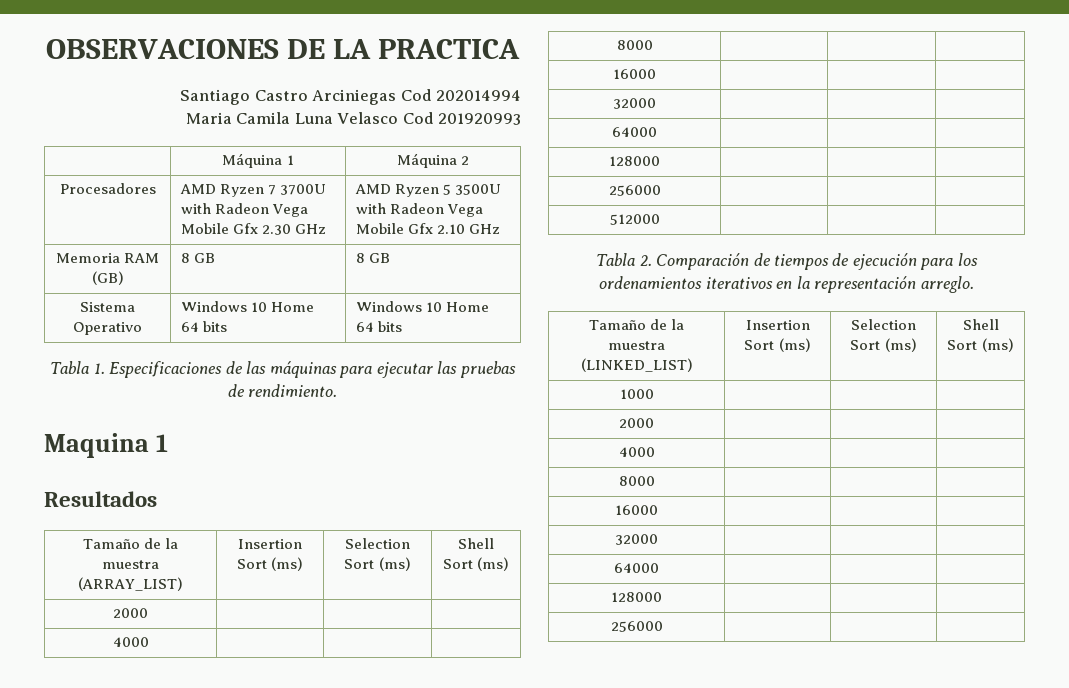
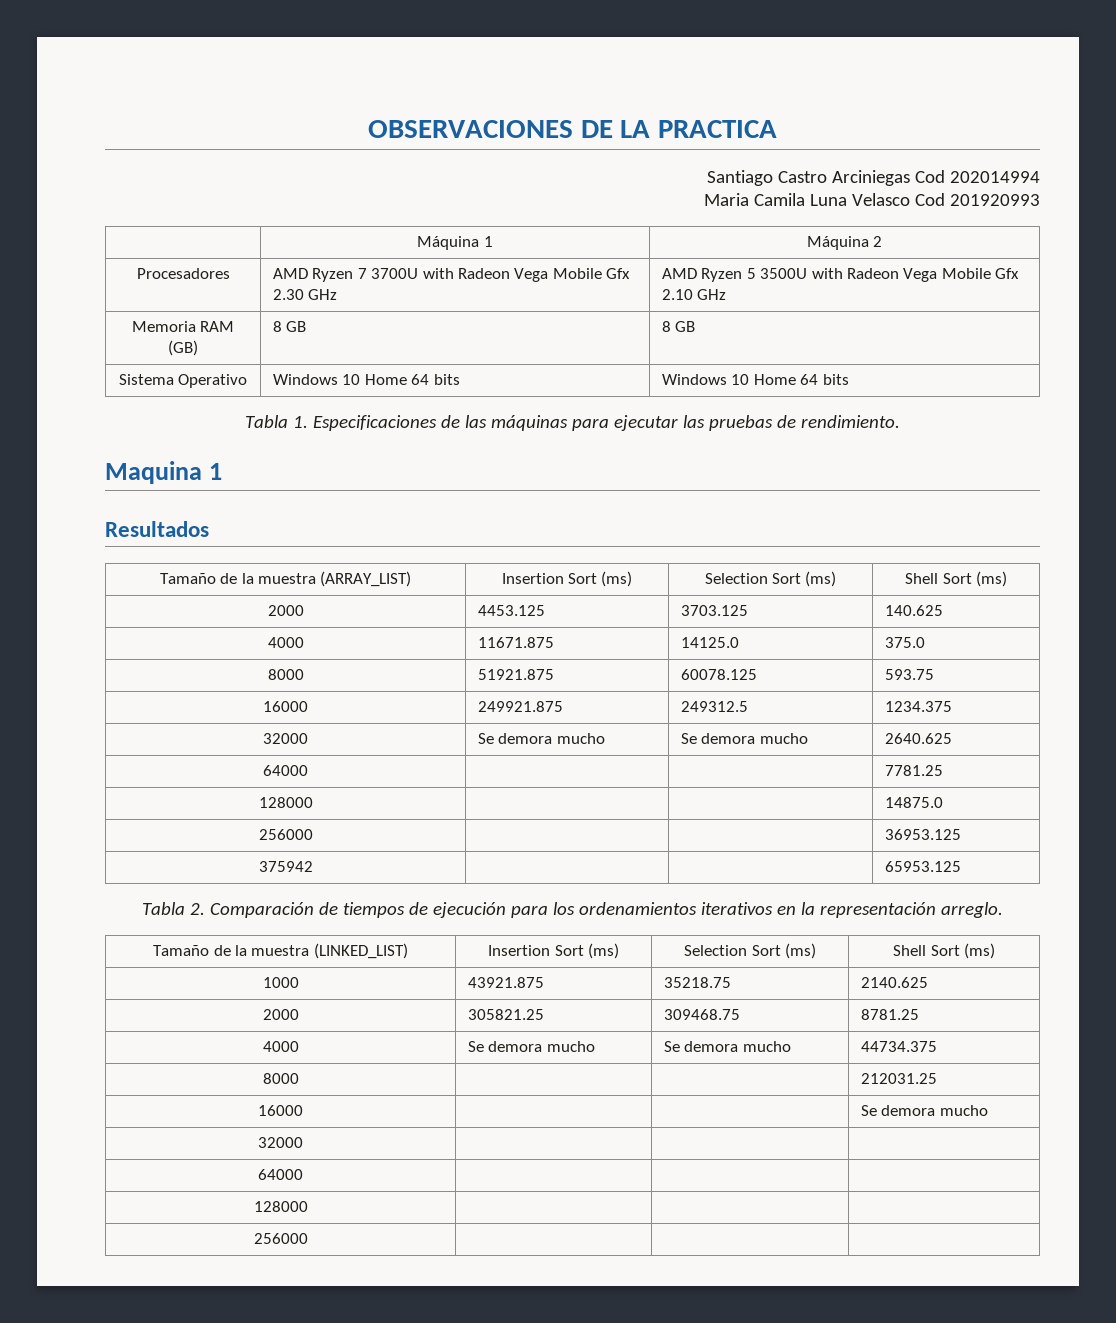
  Tamaño de la muestra (ARRAY_LIST) | Insertion Sort (ms) | Selection Sort (ms) | Shell Sort (ms)
- 2000 | | |
- 4000 | | |
- 8000 | | |
- 16000 | | |
- 32000 | | |
- 64000 | | |
- 128000 | | |
- 256000 | | |
- 512000 | | |
+ 2000 | 4453.125 | 3703.125 | 140.625
+ 4000 | 11671.875 | 14125.0 | 375.0
+ 8000 | 51921.875 | 60078.125 | 593.75
+ 16000 | 249921.875 | 249312.5 | 1234.375
+ 32000 | Se demora mucho | Se demora mucho | 2640.625
+ 64000 | | | 7781.25
+ 128000 | | | 14875.0
+ 256000 | | | 36953.125
+ 375942 | | | 65953.125
- 1000 | | |
- 2000 | | |
- 4000 | | |
- 8000 | | |
- 16000 | | |
+ 1000 | 43921.875 | 35218.75 | 2140.625
+ 2000 | 305821.25 | 309468.75 | 8781.25
+ 4000 | Se demora mucho | Se demora mucho | 44734.375
+ 8000 | | | 212031.25
+ 16000 | | | Se demora mucho

